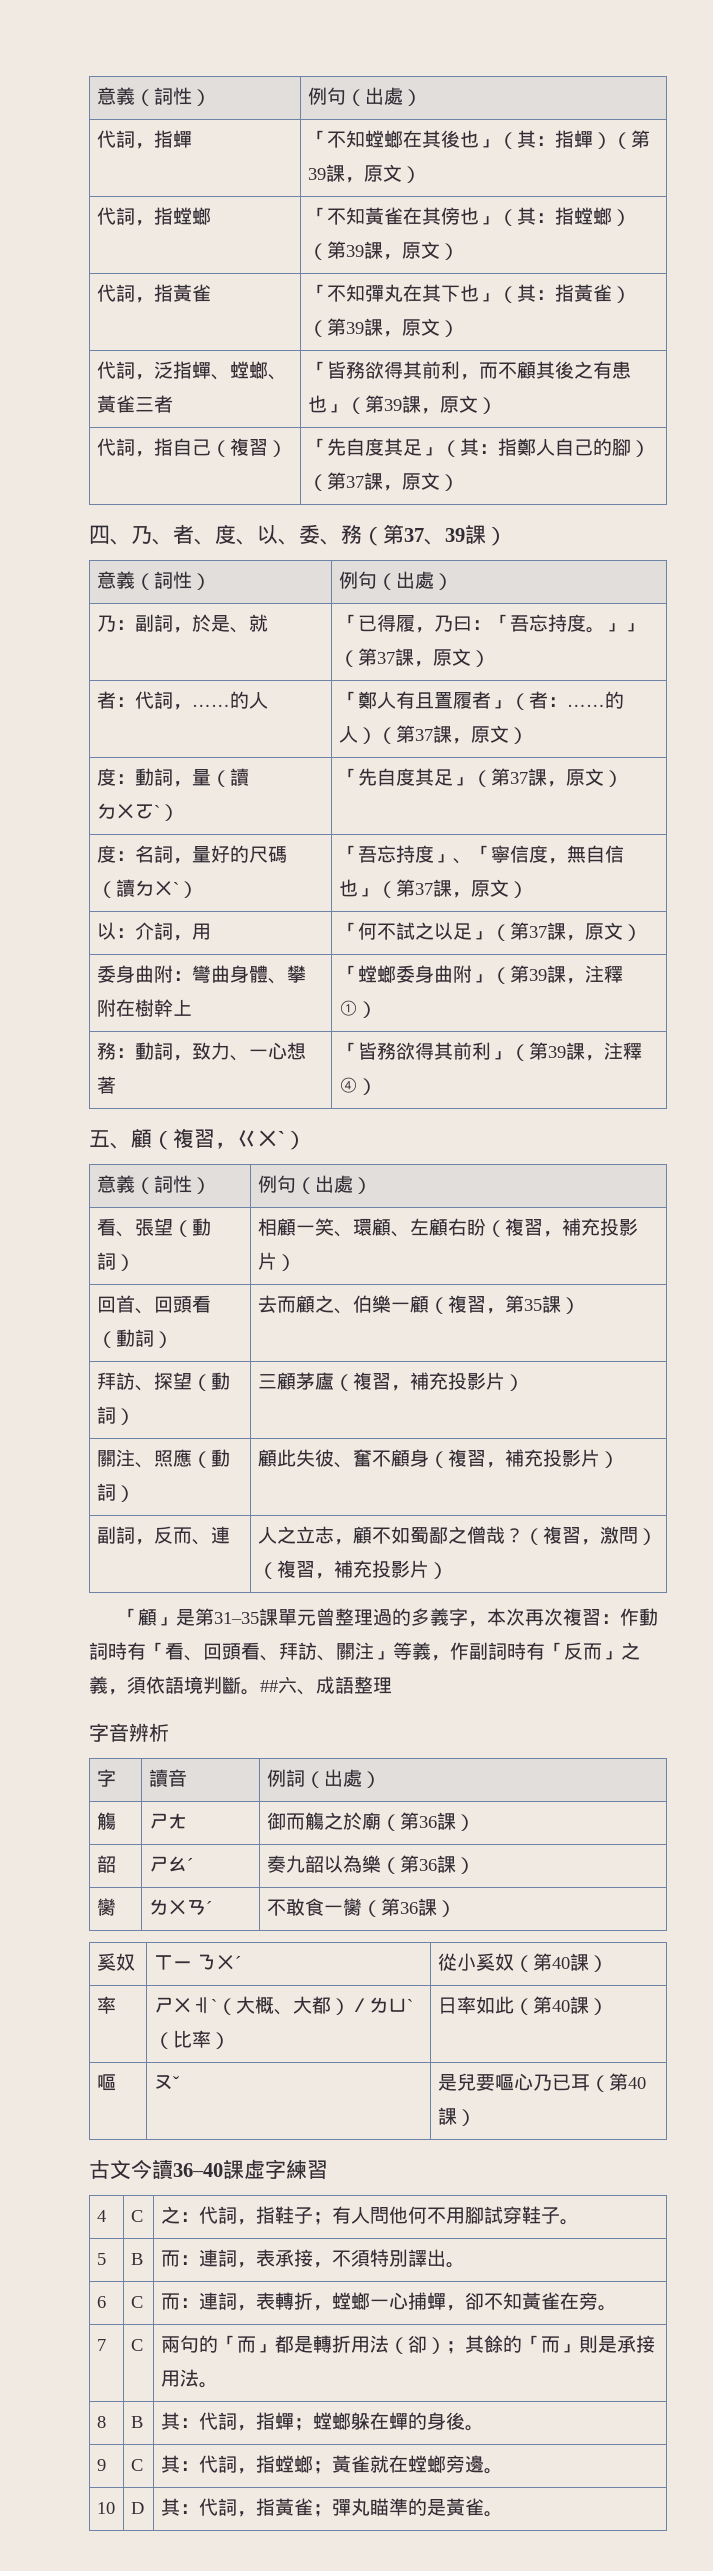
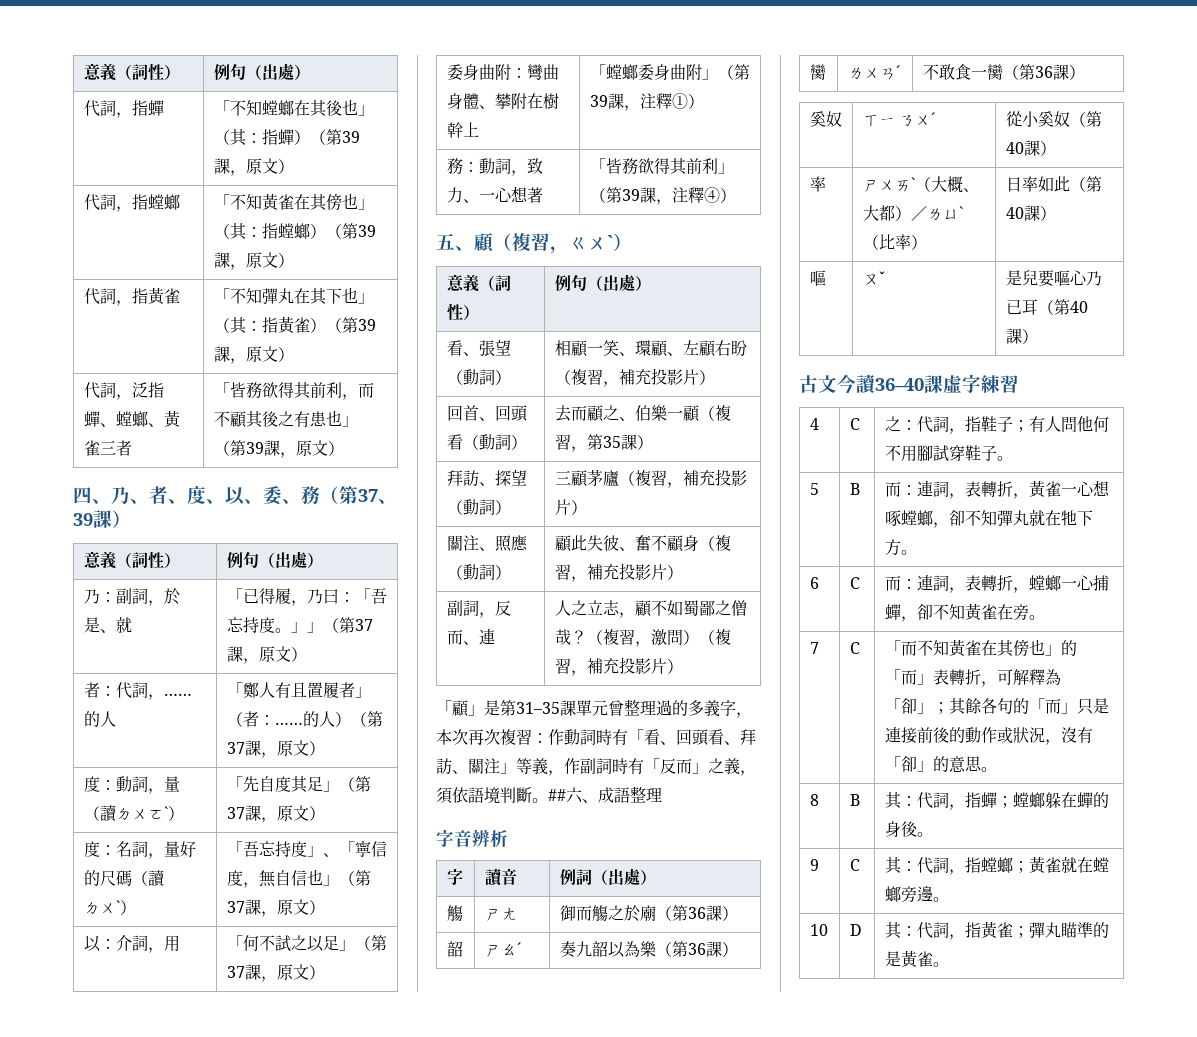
- 代詞，指自己（複習） | 「先自度其足」（其：指鄭人自己的腳）（第37課，原文）
- 率 | ㄕㄨㅔˋ（大概、大都）／ㄌㄩˋ（比率） | 日率如此（第40課）
+ 率 | ㄕㄨㄞˋ（大概、大都）／ㄌㄩˋ（比率） | 日率如此（第40課）
- 5 | B | 而：連詞，表承接，不須特別譯出。
+ 5 | B | 而：連詞，表轉折，黃雀一心想啄螳螂，卻不知彈丸就在牠下方。
- 7 | C | 兩句的「而」都是轉折用法（卻）；其餘的「而」則是承接用法。
+ 7 | C | 「而不知黃雀在其傍也」的「而」表轉折，可解釋為「卻」；其餘各句的「而」只是連接前後的動作或狀況，沒有「卻」的意思。

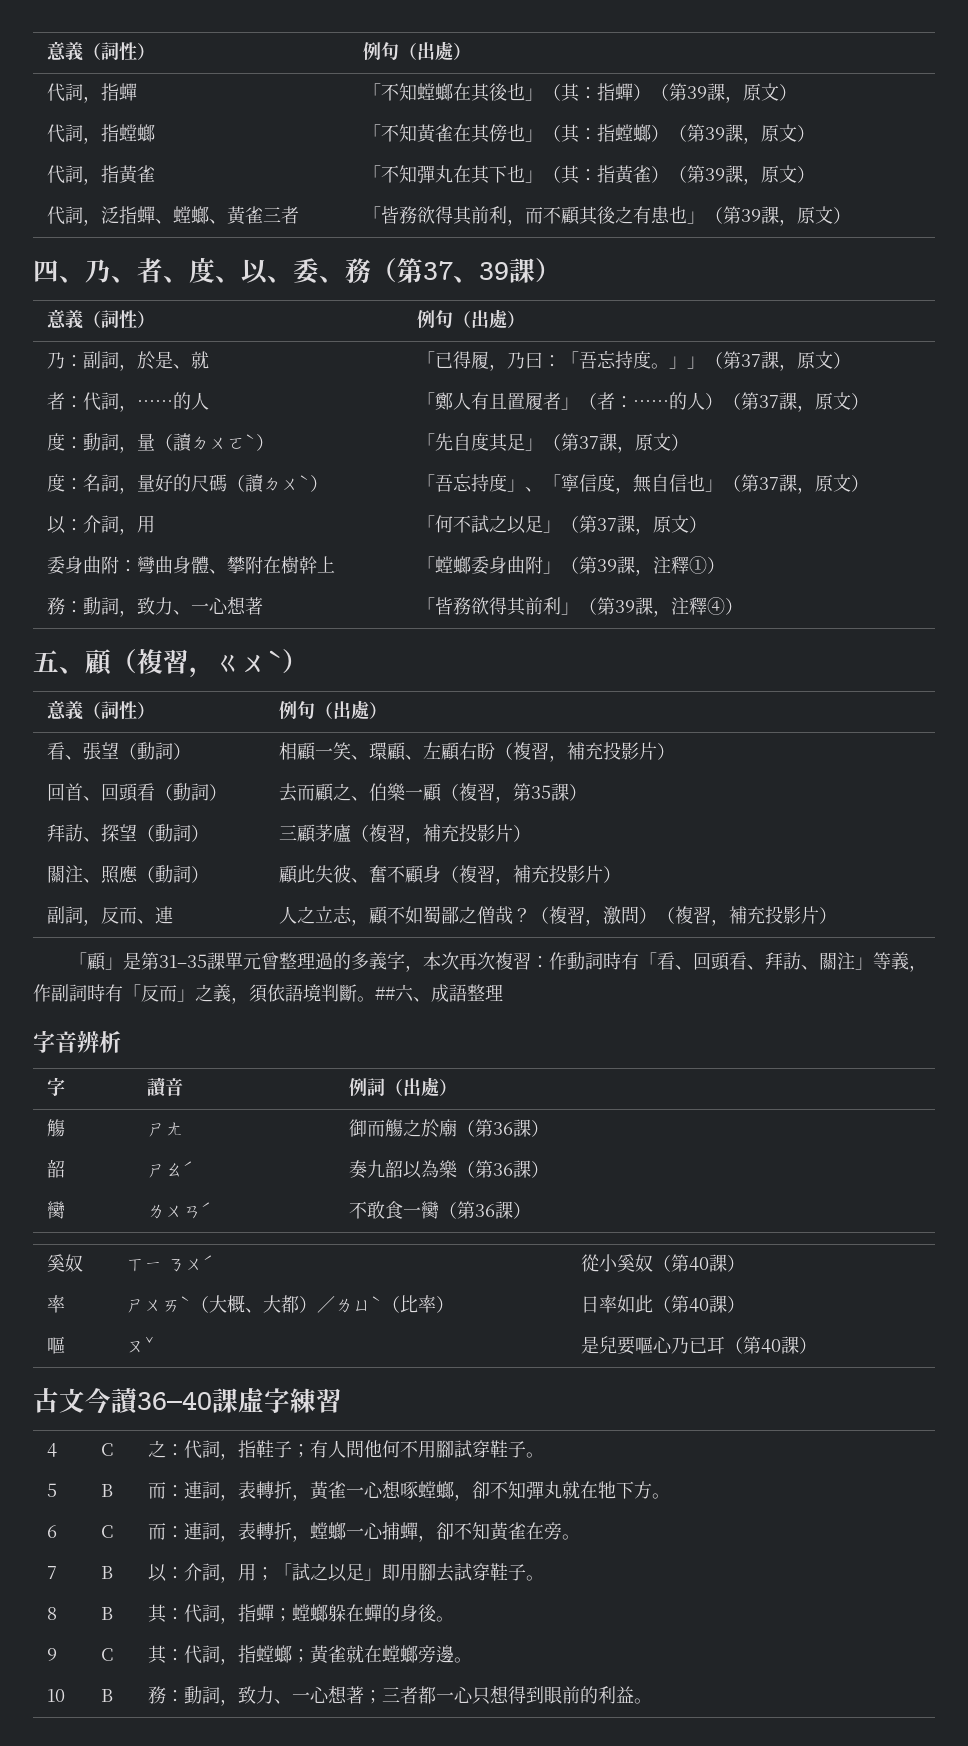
- 7 | C | 「而不知黃雀在其傍也」的「而」表轉折，可解釋為「卻」；其餘各句的「而」只是連接前後的動作或狀況，沒有「卻」的意思。
+ 7 | B | 以：介詞，用；「試之以足」即用腳去試穿鞋子。
- 10 | D | 其：代詞，指黃雀；彈丸瞄準的是黃雀。
+ 10 | B | 務：動詞，致力、一心想著；三者都一心只想得到眼前的利益。

